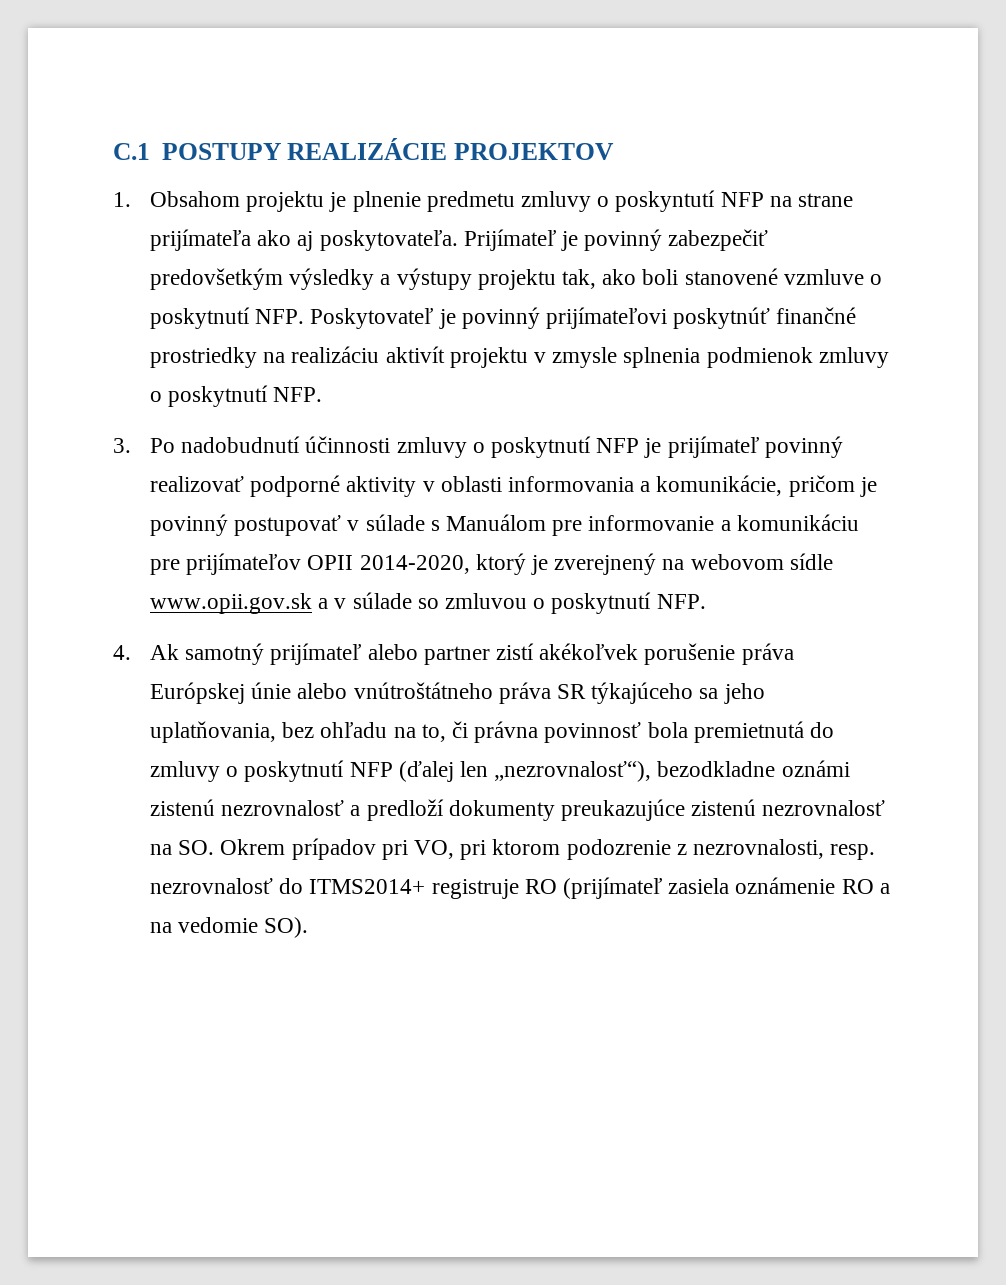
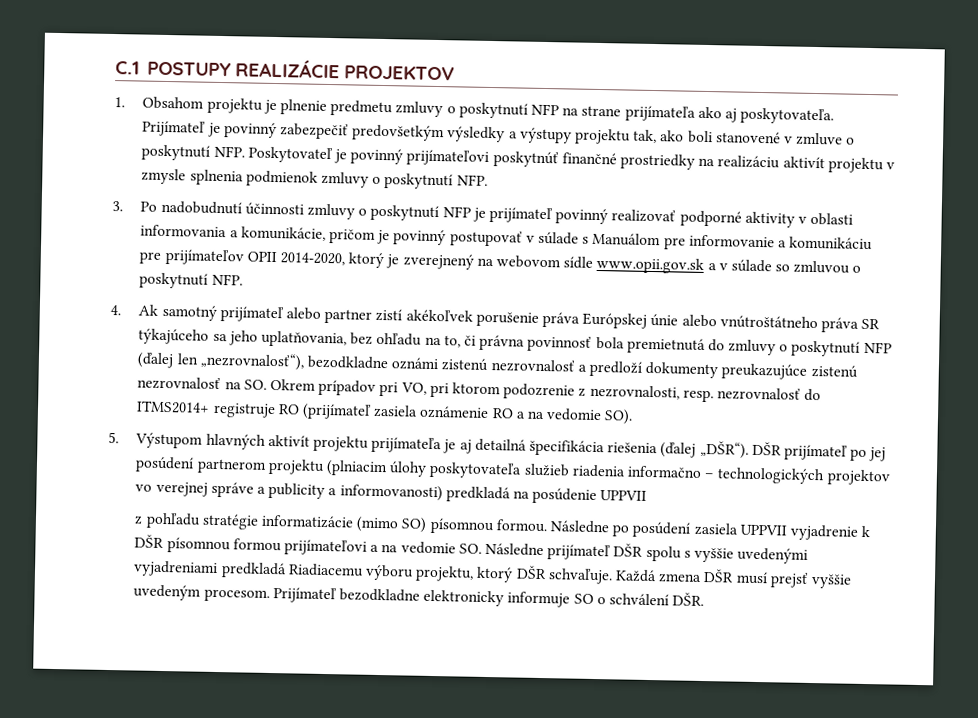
- 1. Obsahom projektu je plnenie predmetu zmluvy o poskyntutí NFP na strane prijímateľa ako aj poskytovateľa.
+ 1. Obsahom projektu je plnenie predmetu zmluvy o poskytnutí NFP na strane prijímateľa ako aj poskytovateľa.
- Prijímateľ je povinný zabezpečiť predovšetkým výsledky a výstupy projektu tak, ako boli stanovené vzmluve o poskytnutí NFP. Poskytovateľ je povinný prijímateľovi poskytnúť finančné prostriedky na realizáciu aktivít projektu v zmysle splnenia podmienok zmluvy o poskytnutí NFP.
+ Prijímateľ je povinný zabezpečiť predovšetkým výsledky a výstupy projektu tak, ako boli stanovené v zmluve o poskytnutí NFP. Poskytovateľ je povinný prijímateľovi poskytnúť finančné prostriedky na realizáciu aktivít projektu v zmysle splnenia podmienok zmluvy o poskytnutí NFP.
+ 5. Výstupom hlavných aktivít projektu prijímateľa je aj detailná špecifikácia riešenia (ďalej „DŠR“). DŠR prijímateľ po jej posúdení partnerom projektu (plniacim úlohy poskytovateľa služieb riadenia informačno – technologických projektov vo verejnej správe a publicity a informovanosti) predkladá na posúdenie UPPVII
+ z pohľadu stratégie informatizácie (mimo SO) písomnou formou. Následne po posúdení zasiela UPPVII vyjadrenie k DŠR písomnou formou prijímateľovi a na vedomie SO. Následne prijímateľ DŠR spolu s vyššie uvedenými vyjadreniami predkladá Riadiacemu výboru projektu, ktorý DŠR schvaľuje. Každá zmena DŠR musí prejsť vyššie uvedeným procesom. Prijímateľ bezodkladne elektronicky informuje SO o schválení DŠR.

